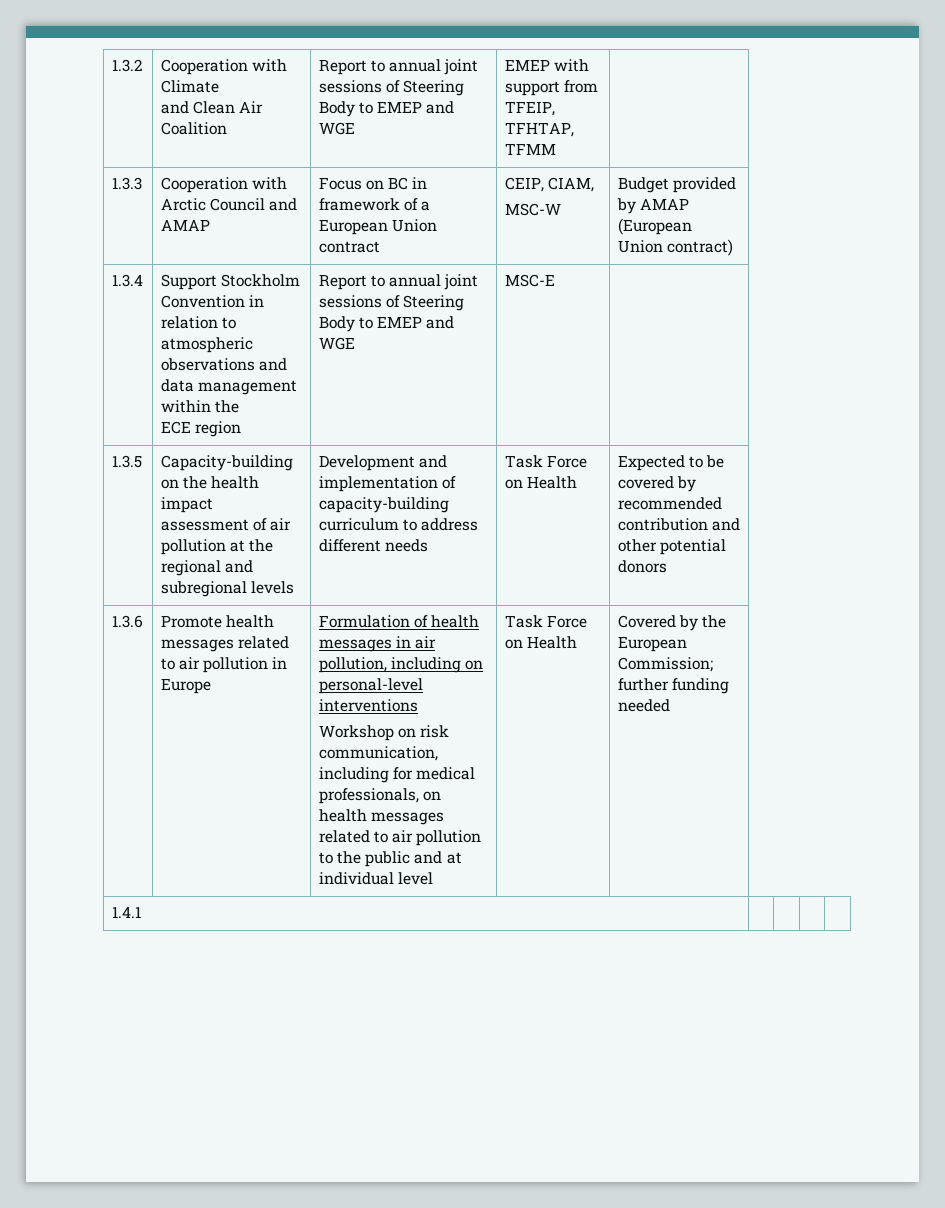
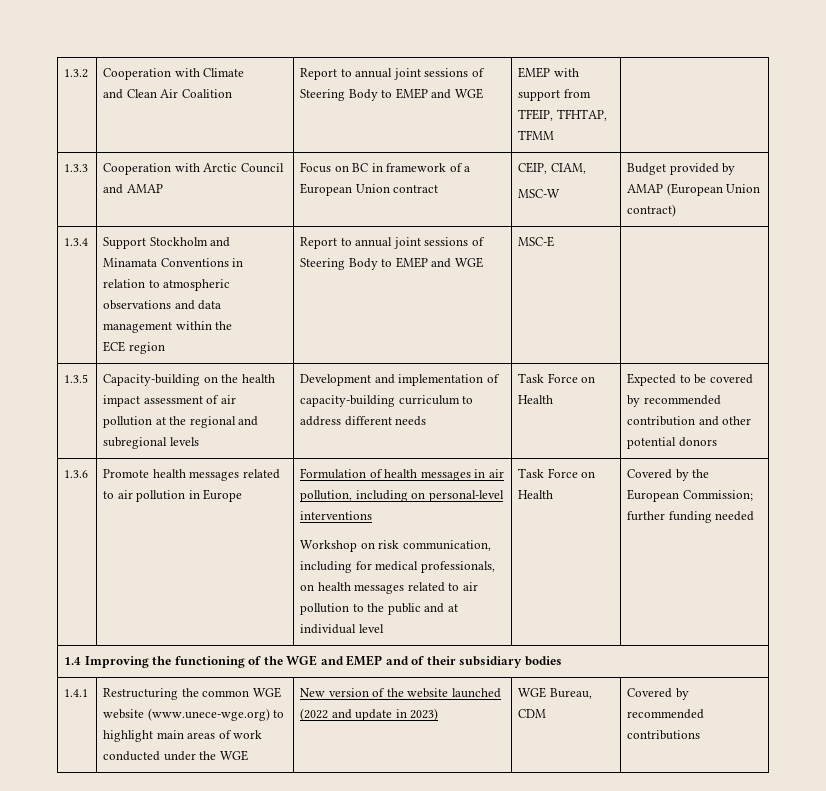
- 1.3.4 | Support Stockholm Convention in relation to atmospheric observations and data management within the
+ 1.3.4 | Support Stockholm and Minamata Conventions in relation to atmospheric observations and data management within the
- 1.4.1 | | | |
+ 1.4 Improving the functioning of the WGE and EMEP and of their subsidiary bodies
+ 1.4.1 | Restructuring the common WGE website (www.unece-wge.org) to highlight main areas of work conducted under the WGE | New version of the website launched (2022 and update in 2023) | WGE Bureau, CDM | Covered by recommended contributions

